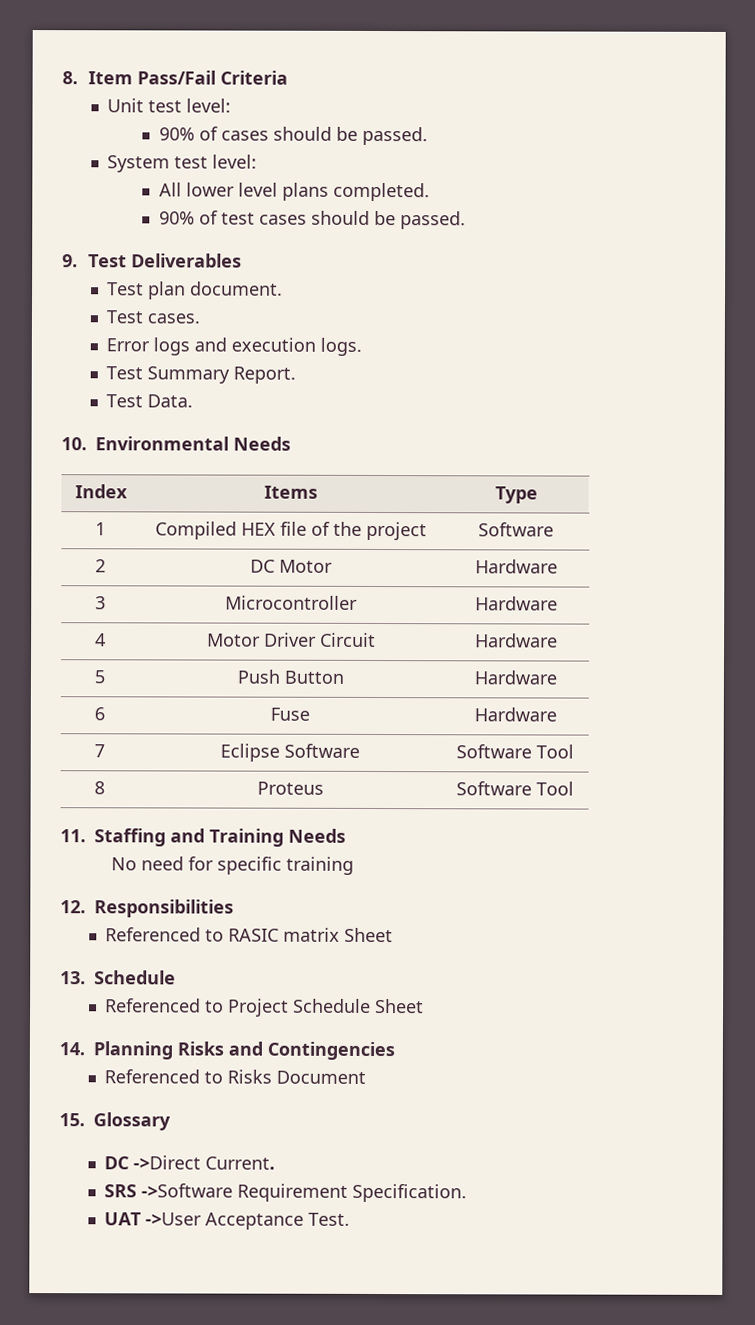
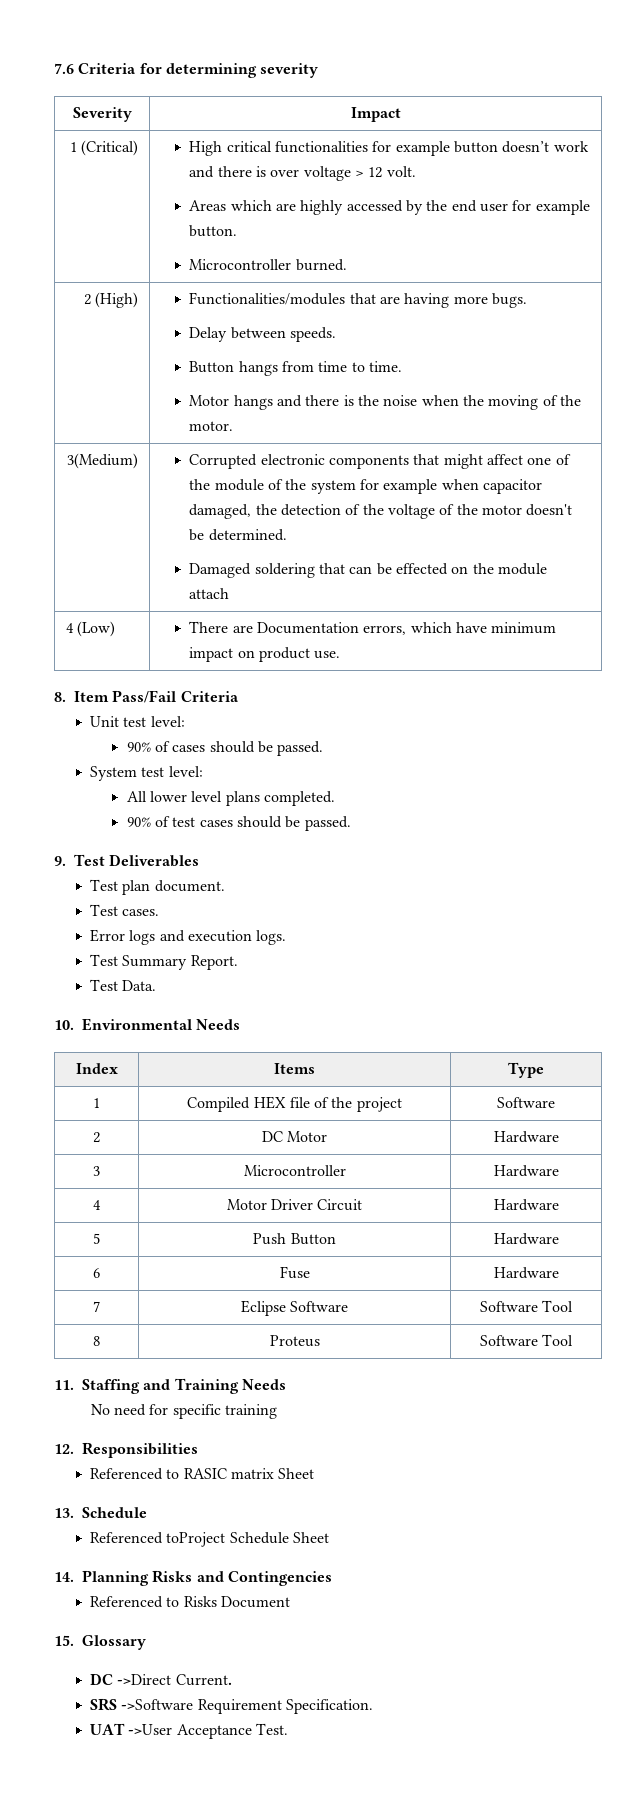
+ 7.6 Criteria for determining severity
+ Severity | Impact
+ 1 (Critical) | High critical functionalities for example button doesn’t work and there is over voltage > 12 volt.
+ Areas which are highly accessed by the end user for example button.
+ Microcontroller burned.
+ 2 (High) | Functionalities/modules that are having more bugs.
+ Delay between speeds.
+ Button hangs from time to time.
+ Motor hangs and there is the noise when the moving of the motor.
+ 3(Medium) | Corrupted electronic components that might affect one of the module of the system for example when capacitor damaged, the detection of the voltage of the motor doesn't be determined.
+ Damaged soldering that can be effected on the module attach
+ 4 (Low) | There are Documentation errors, which have minimum impact on product use.
- Referenced to Project Schedule Sheet
+ Referenced toProject Schedule Sheet

